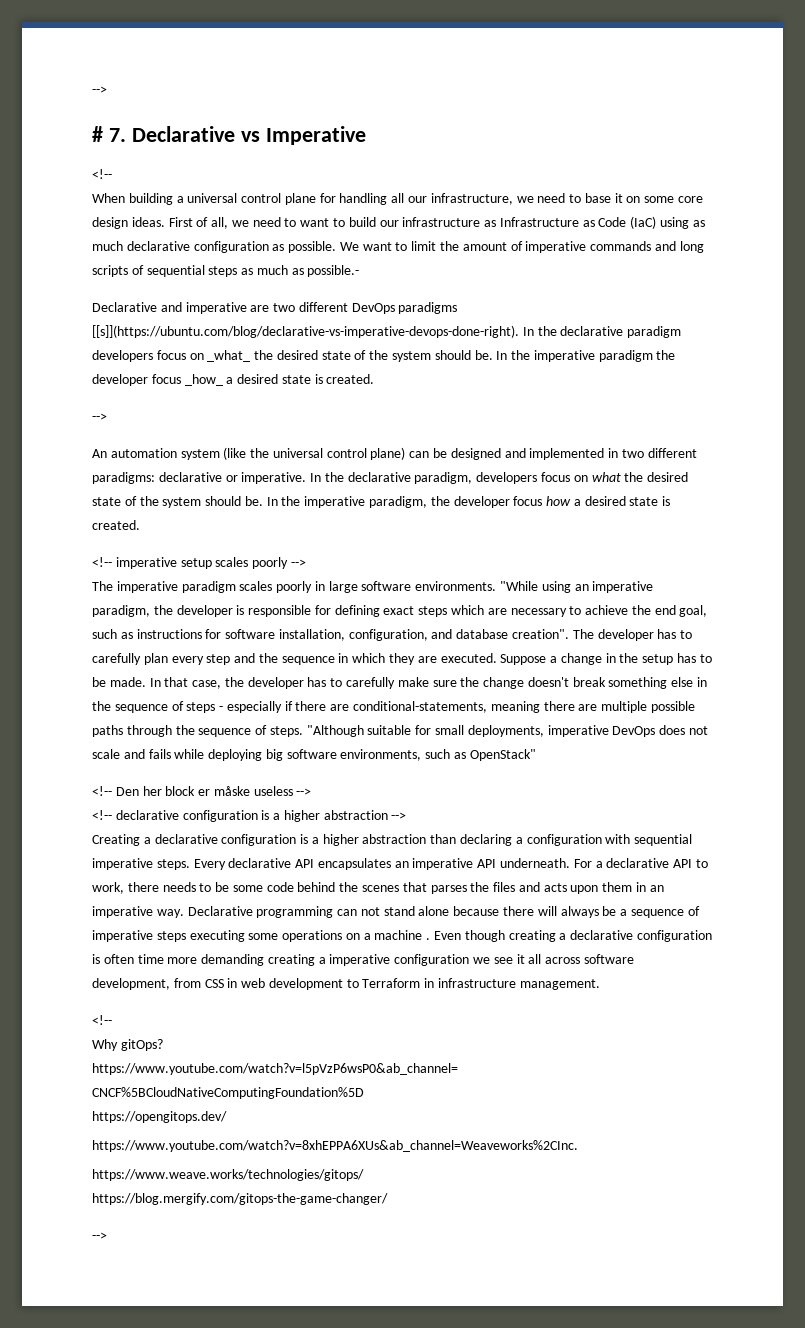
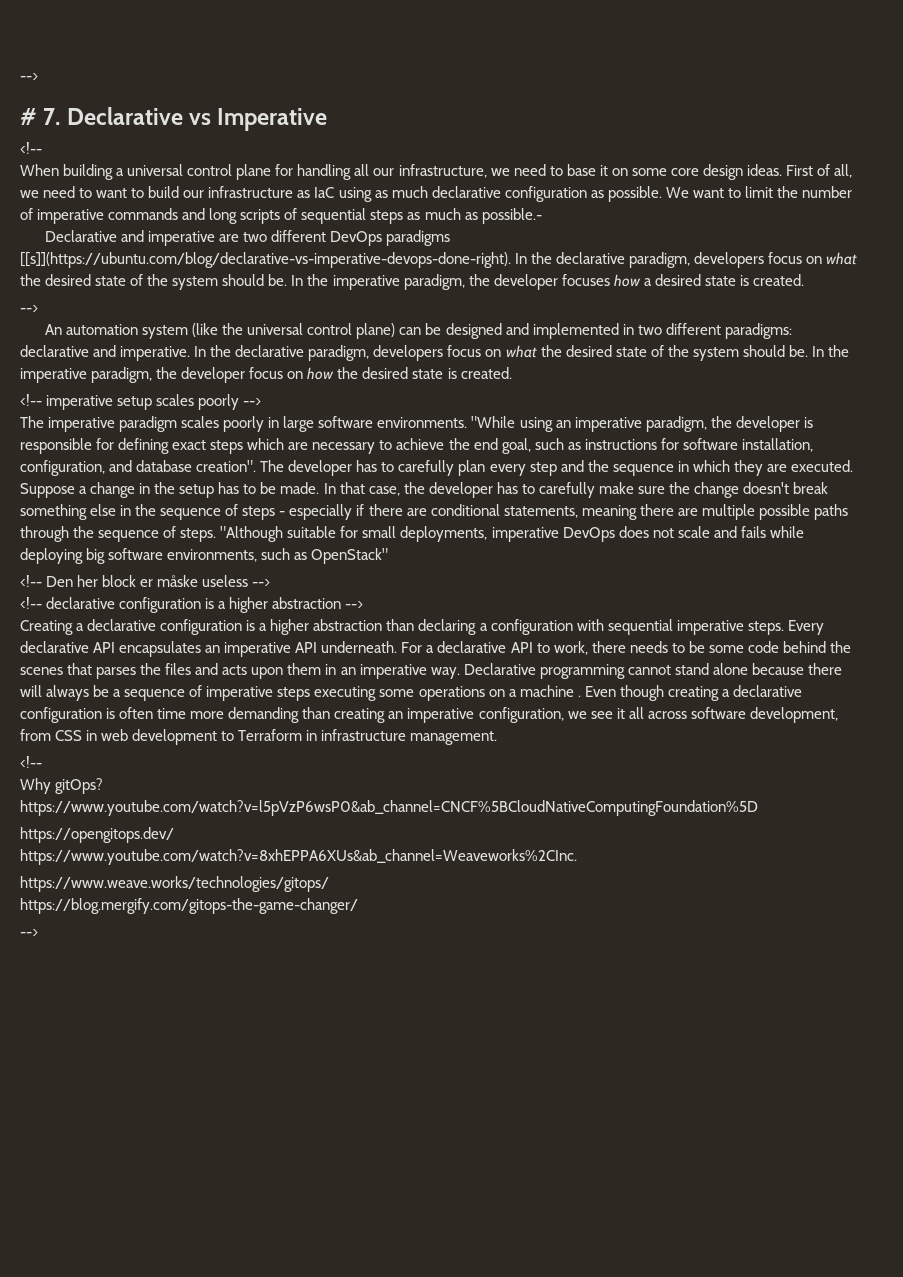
- First of all, we need to want to build our infrastructure as Infrastructure as Code (IaC) using as much declarative configuration as possible.
+ First of all, we need to want to build our infrastructure as IaC using as much declarative configuration as possible.
- We want to limit the amount of imperative commands and long scripts of sequential steps as much as possible.-
+ We want to limit the number of imperative commands and long scripts of sequential steps as much as possible.-
- Declarative and imperative are two different DevOps paradigms [[s]](https://ubuntu.com/blog/declarative-vs-imperative-devops-done-right). In the declarative paradigm developers focus on _what_ the desired state of the system should be.
+ Declarative and imperative are two different DevOps paradigms [[s]](https://ubuntu.com/blog/declarative-vs-imperative-devops-done-right). In the declarative paradigm, developers focus on what the desired state of the system should be.
- In the imperative paradigm the developer focus _how_ a desired state is created.
+ In the imperative paradigm, the developer focuses how a desired state is created.
- An automation system (like the universal control plane) can be designed and implemented in two different paradigms: declarative or imperative.
+ An automation system (like the universal control plane) can be designed and implemented in two different paradigms: declarative and imperative.
- In the imperative paradigm, the developer focus how a desired state is created.
+ In the imperative paradigm, the developer focus on how the desired state is created.
- In that case, the developer has to carefully make sure the change doesn't break something else in the sequence of steps - especially if there are conditional-statements, meaning there are multiple possible paths through the sequence of steps.
+ In that case, the developer has to carefully make sure the change doesn't break something else in the sequence of steps - especially if there are conditional statements, meaning there are multiple possible paths through the sequence of steps.
- Declarative programming can not stand alone because there will always be a sequence of imperative steps executing some operations on a machine .
+ Declarative programming cannot stand alone because there will always be a sequence of imperative steps executing some operations on a machine .
- Even though creating a declarative configuration is often time more demanding creating a imperative configuration we see it all across software development, from CSS in web development to Terraform in infrastructure management.
+ Even though creating a declarative configuration is often time more demanding than creating an imperative configuration, we see it all across software development, from CSS in web development to Terraform in infrastructure management.

